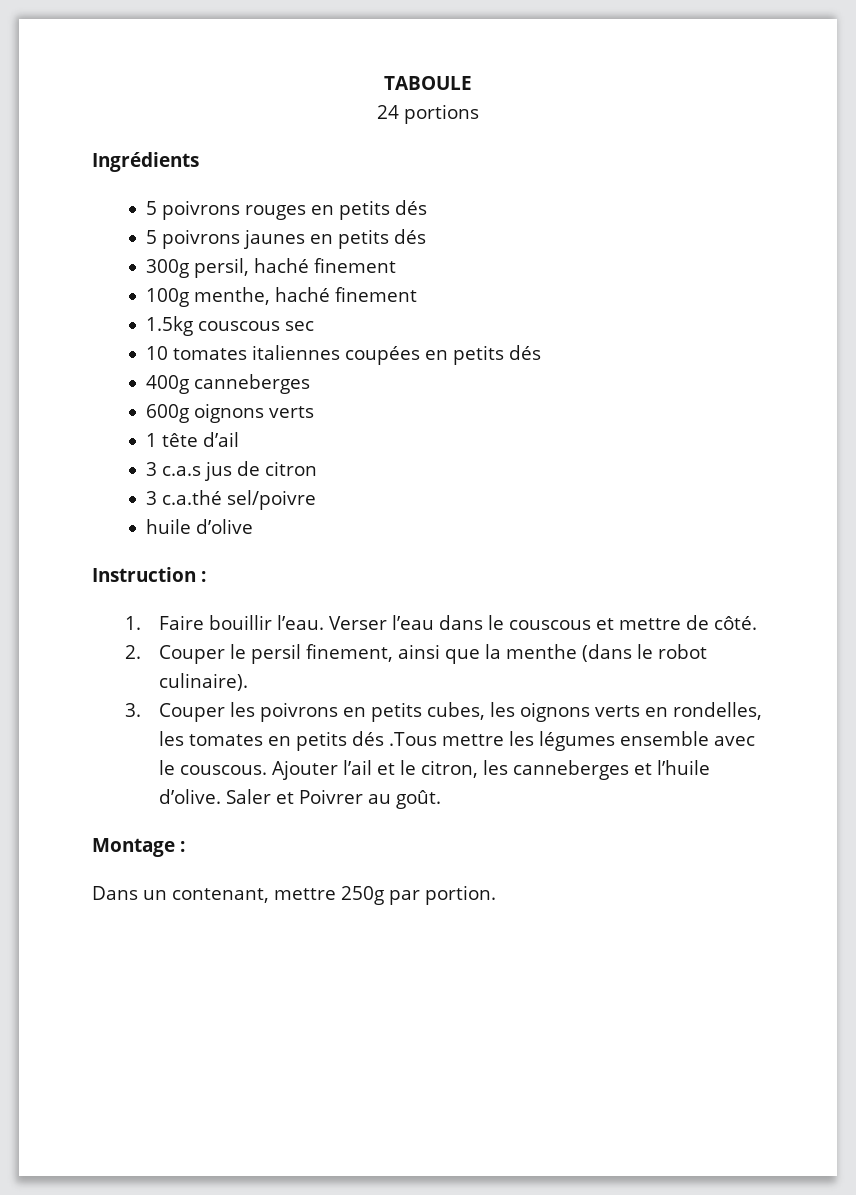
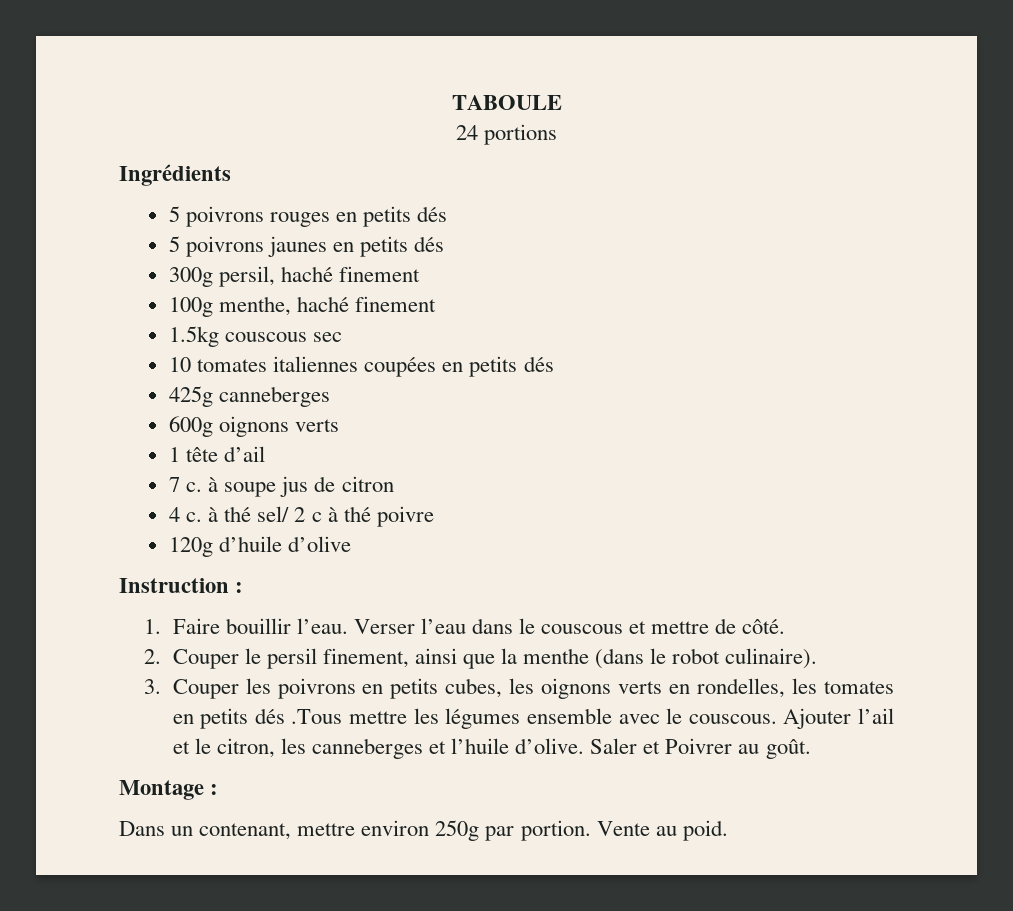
- 400g canneberges
+ 425g canneberges
- 3 c.a.s jus de citron
+ 7 c. à soupe jus de citron
- 3 c.a.thé sel/poivre
- huile d’olive
+ 4 c. à thé sel/ 2 c à thé poivre
+ 120g d’huile d’olive
- Dans un contenant, mettre 250g par portion.
+ Dans un contenant, mettre environ 250g par portion.
+ Vente au poid.

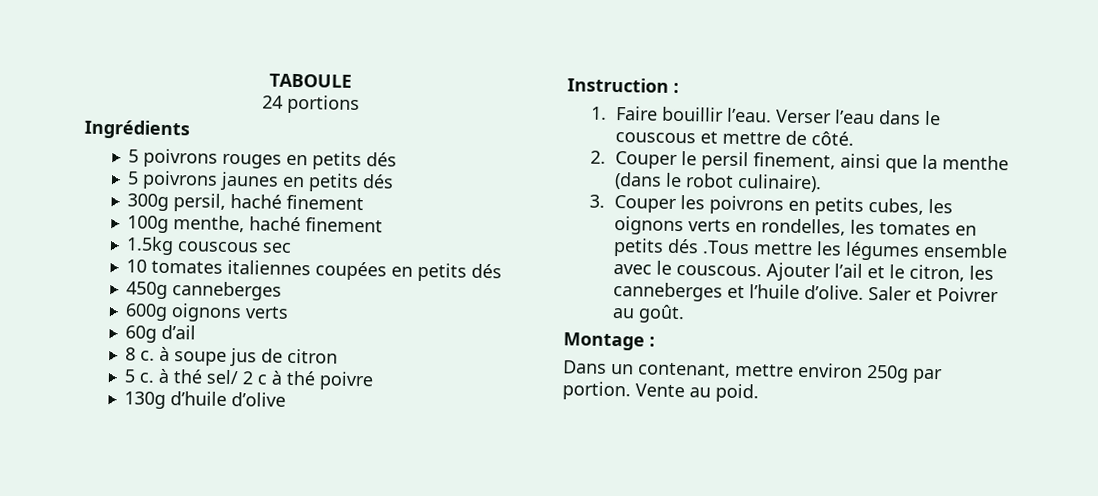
- 425g canneberges
+ 450g canneberges
- 1 tête d’ail
+ 60g d’ail
- 7 c. à soupe jus de citron
+ 8 c. à soupe jus de citron
- 4 c. à thé sel/ 2 c à thé poivre
+ 5 c. à thé sel/ 2 c à thé poivre
- 120g d’huile d’olive
+ 130g d’huile d’olive

